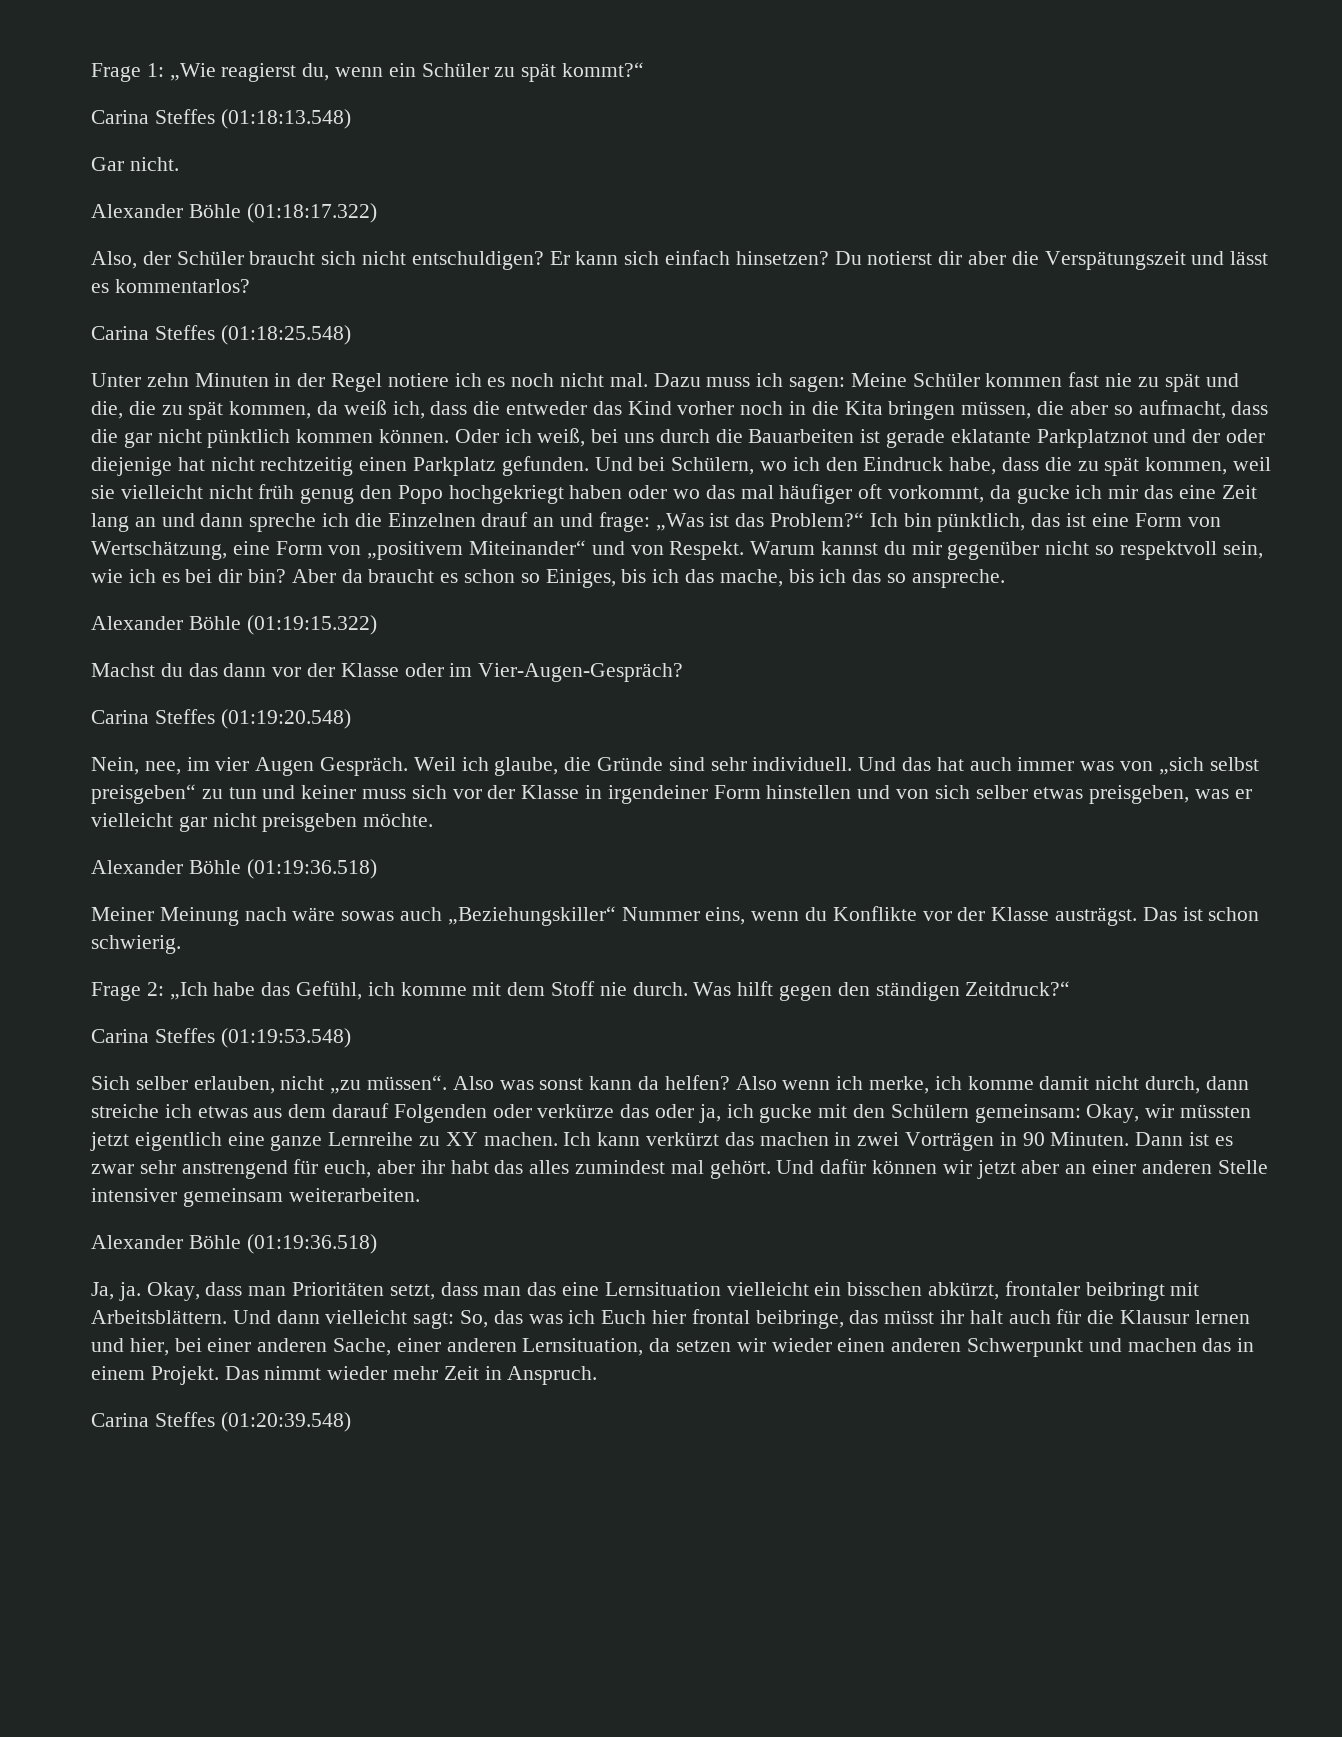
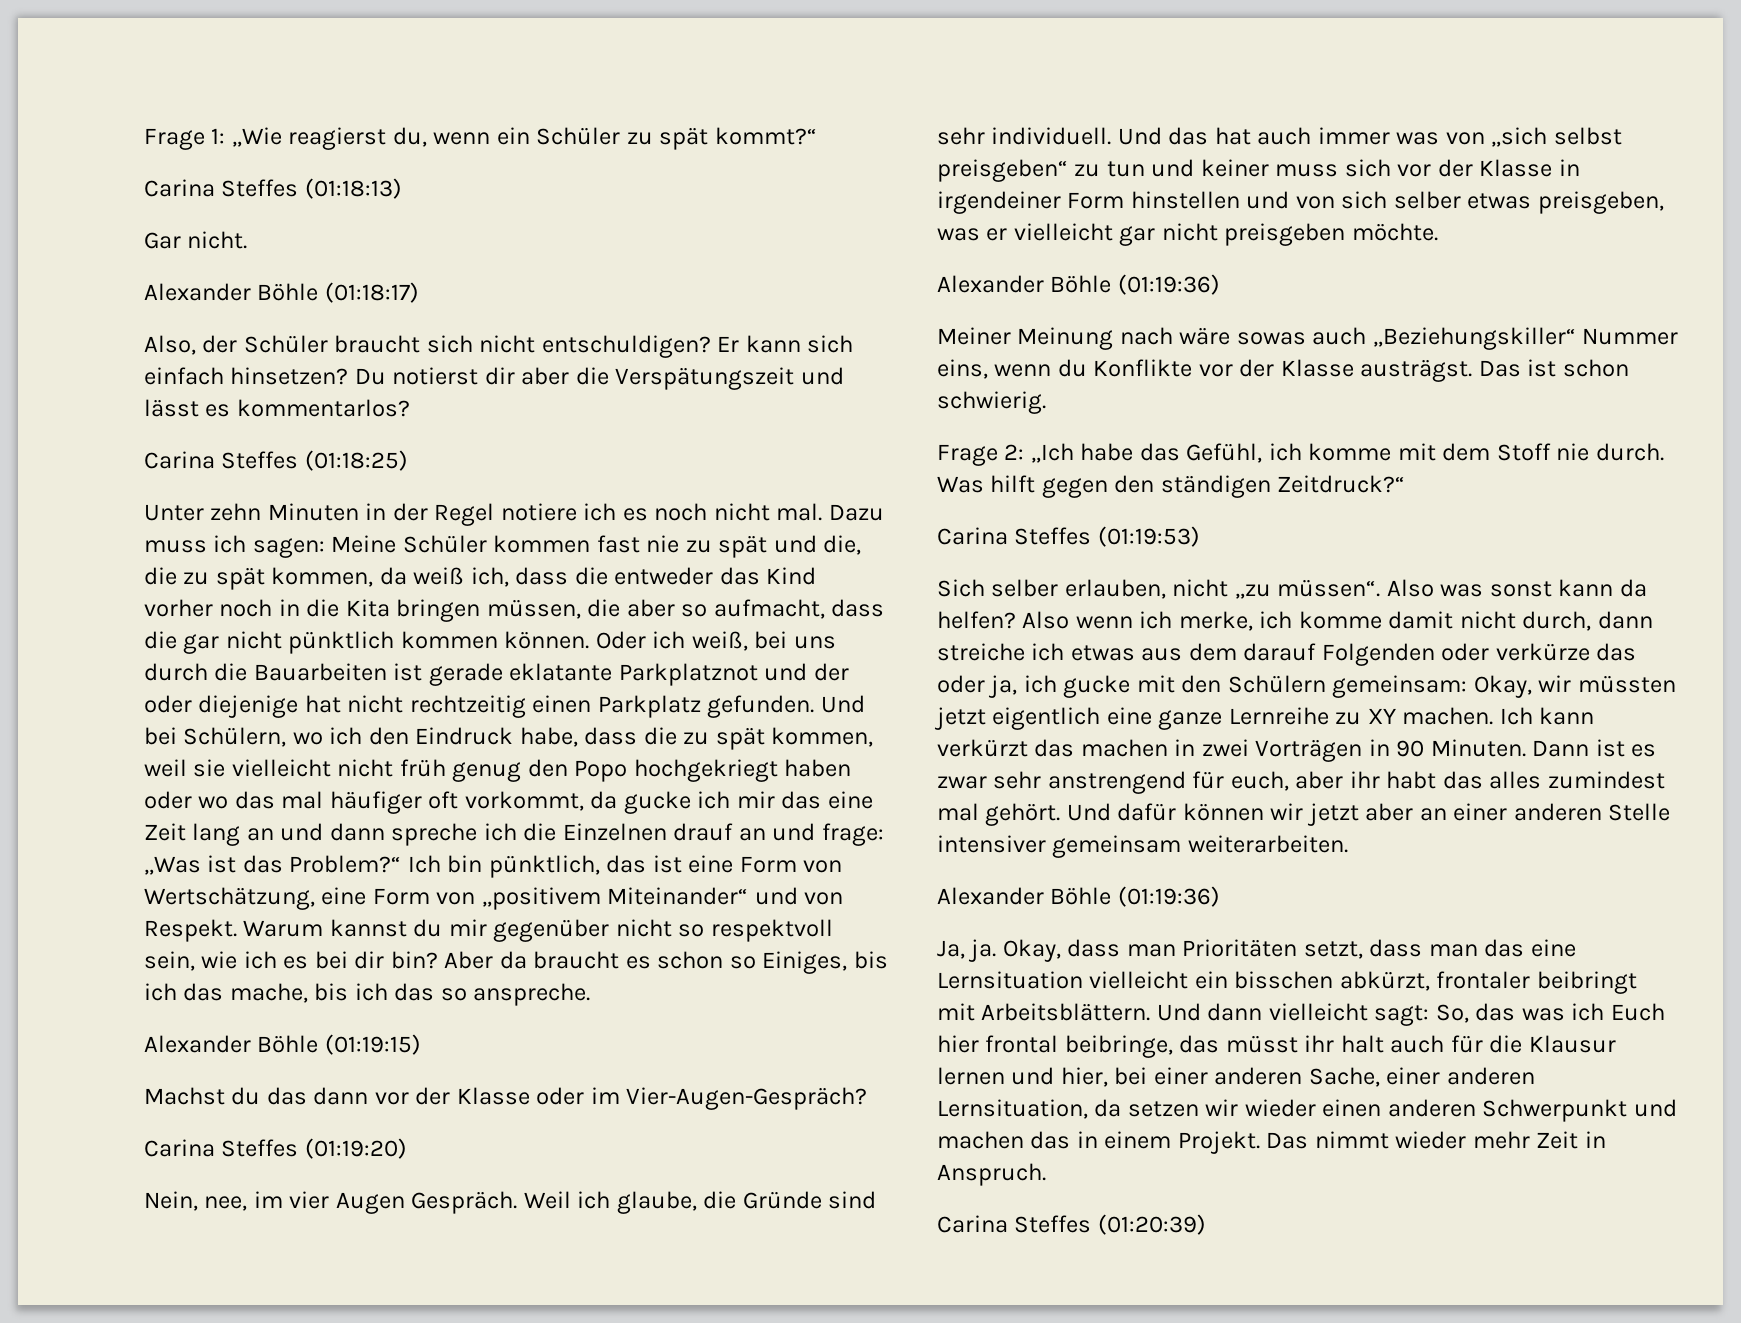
- Carina Steffes (01:18:13.548)
+ Carina Steffes (01:18:13)
- Alexander Böhle (01:18:17.322)
+ Alexander Böhle (01:18:17)
- Carina Steffes (01:18:25.548)
+ Carina Steffes (01:18:25)
- Alexander Böhle (01:19:15.322)
+ Alexander Böhle (01:19:15)
- Carina Steffes (01:19:20.548)
+ Carina Steffes (01:19:20)
  Und das hat auch immer was von „sich selbst preisgeben“ zu tun und keiner muss sich vor der Klasse in irgendeiner Form hinstellen und von sich selber etwas preisgeben, was er vielleicht gar nicht preisgeben möchte.
- Alexander Böhle (01:19:36.518)
+ Alexander Böhle (01:19:36)
- Carina Steffes (01:19:53.548)
+ Carina Steffes (01:19:53)
  Und dafür können wir jetzt aber an einer anderen Stelle intensiver gemeinsam weiterarbeiten.
- Alexander Böhle (01:19:36.518)
+ Alexander Böhle (01:19:36)
- Carina Steffes (01:20:39.548)
+ Carina Steffes (01:20:39)

